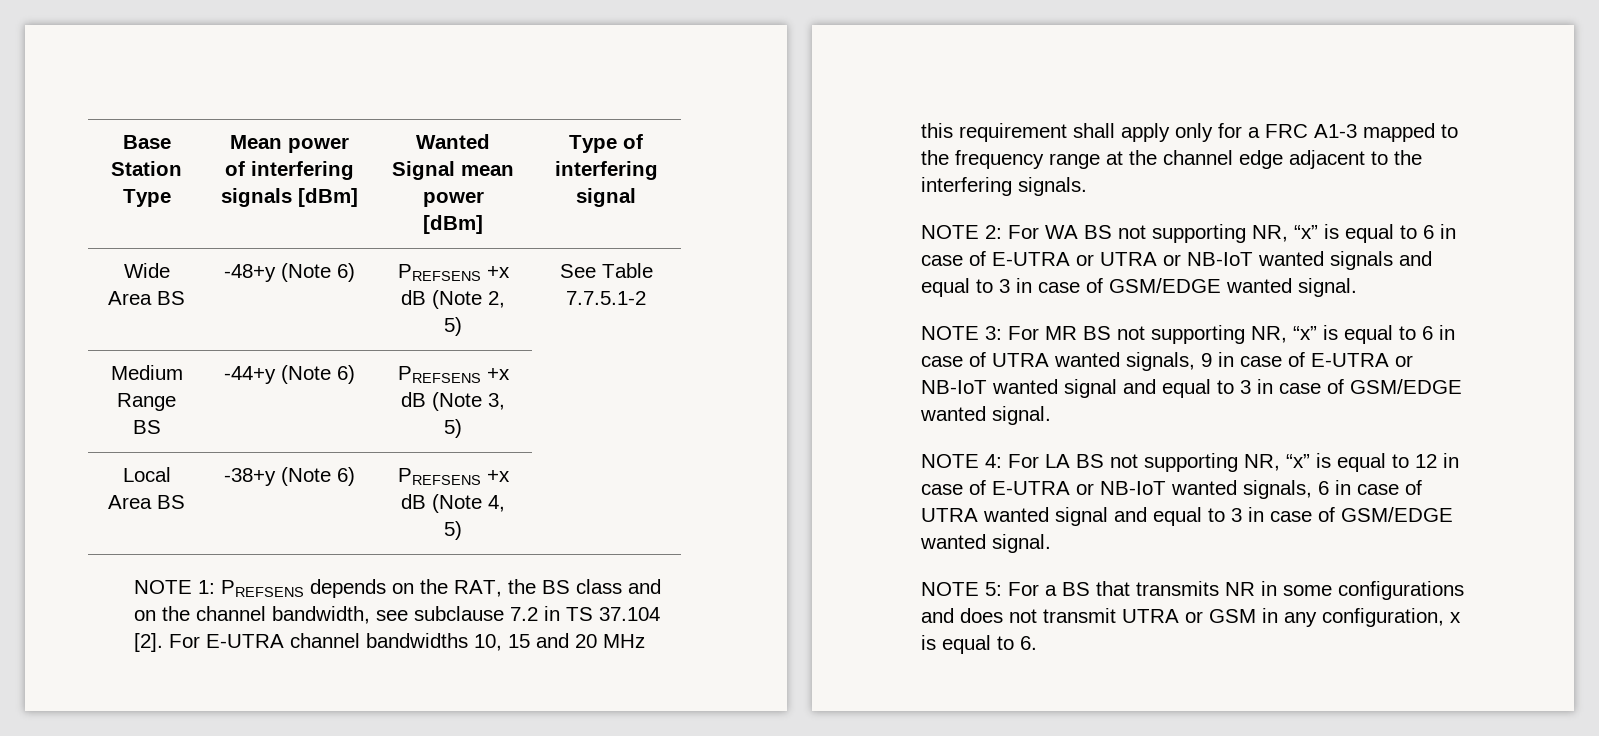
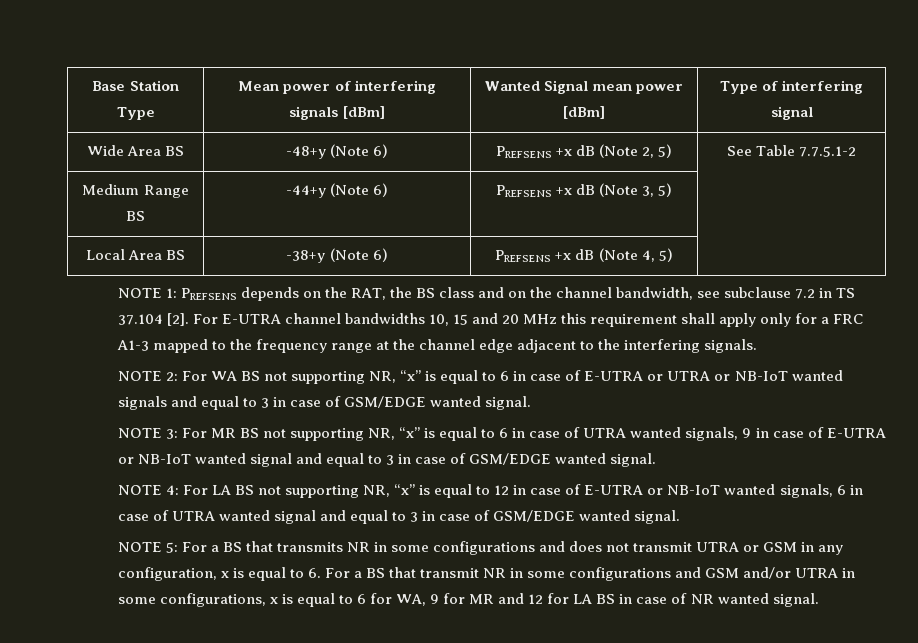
- NOTE 5: For a BS that transmits NR in some configurations and does not transmit UTRA or GSM in any configuration, x is equal to 6.
+ NOTE 5: For a BS that transmits NR in some configurations and does not transmit UTRA or GSM in any configuration, x is equal to 6. For a BS that transmit NR in some configurations and GSM and/or UTRA in some configurations, x is equal to 6 for WA, 9 for MR and 12 for LA BS in case of NR wanted signal.

